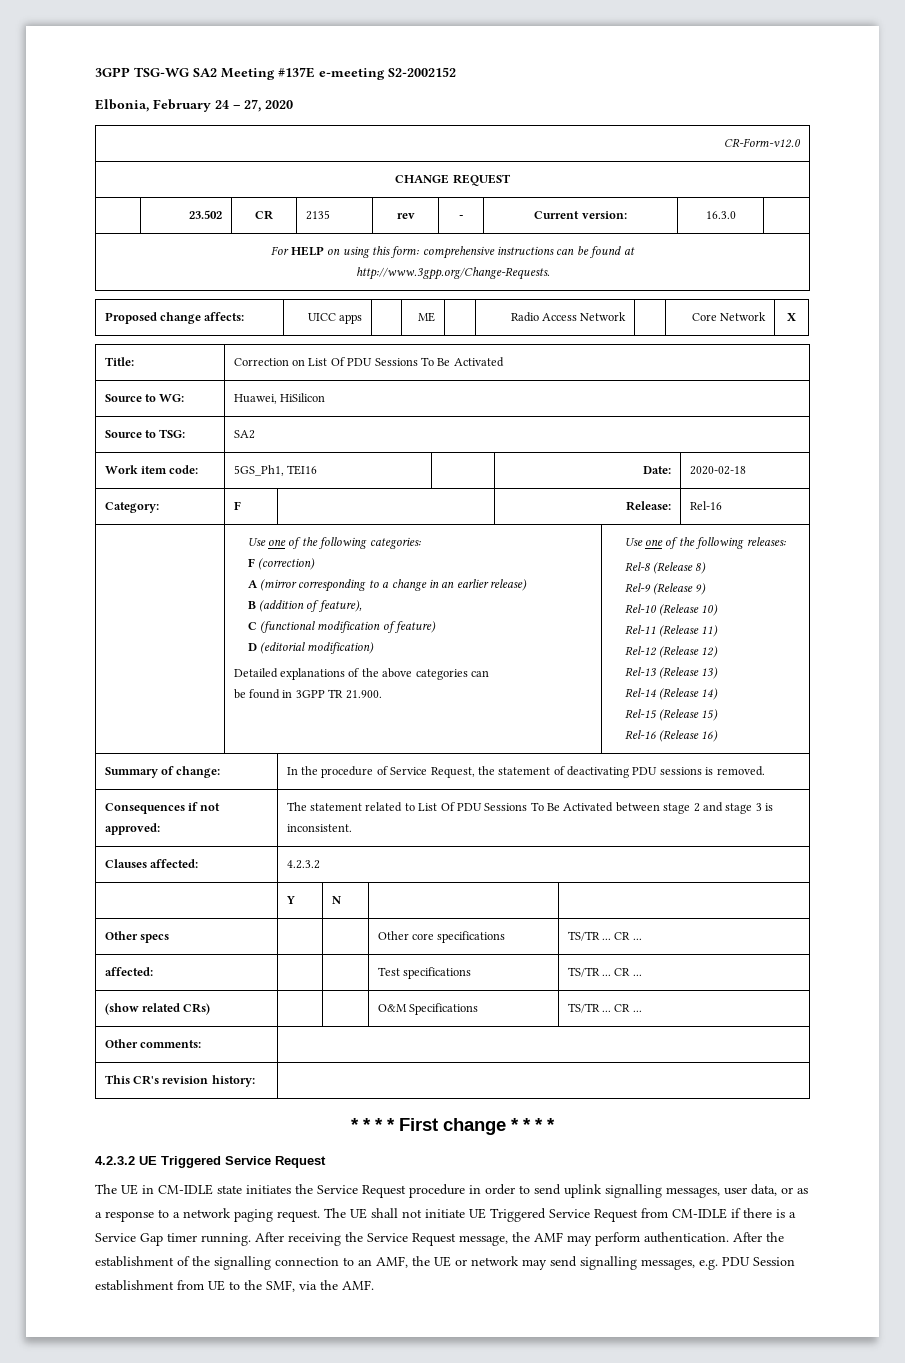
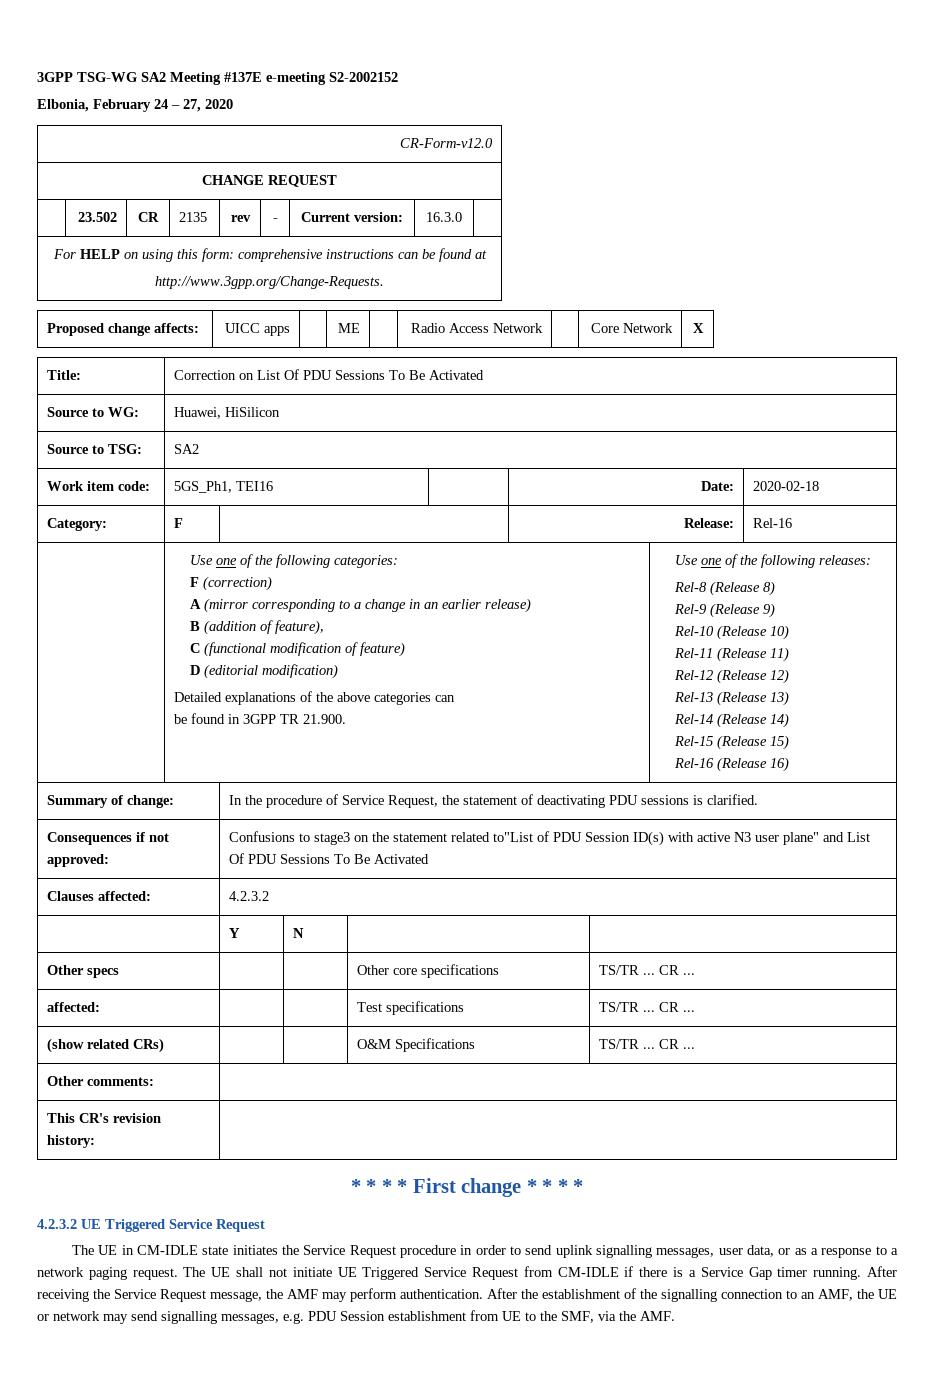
- Summary of change: | In the procedure of Service Request, the statement of deactivating PDU sessions is removed.
+ Summary of change: | In the procedure of Service Request, the statement of deactivating PDU sessions is clarified.
- Consequences if not approved: | The statement related to List Of PDU Sessions To Be Activated between stage 2 and stage 3 is inconsistent.
+ Consequences if not approved: | Confusions to stage3 on the statement related to"List of PDU Session ID(s) with active N3 user plane" and List Of PDU Sessions To Be Activated

